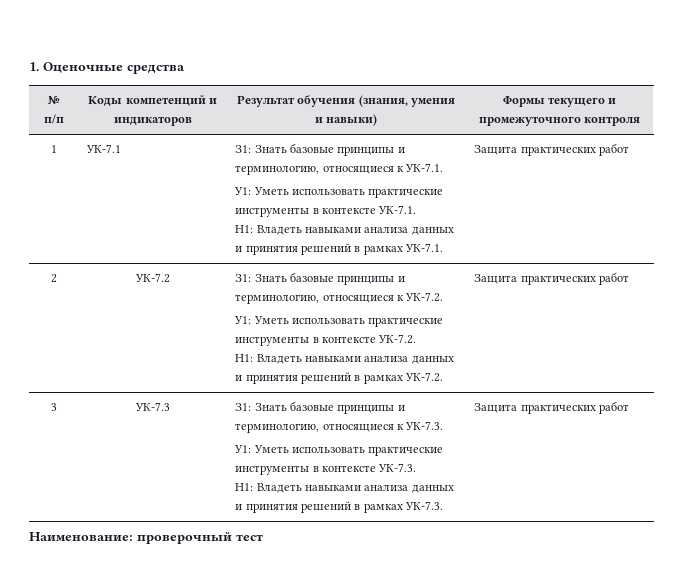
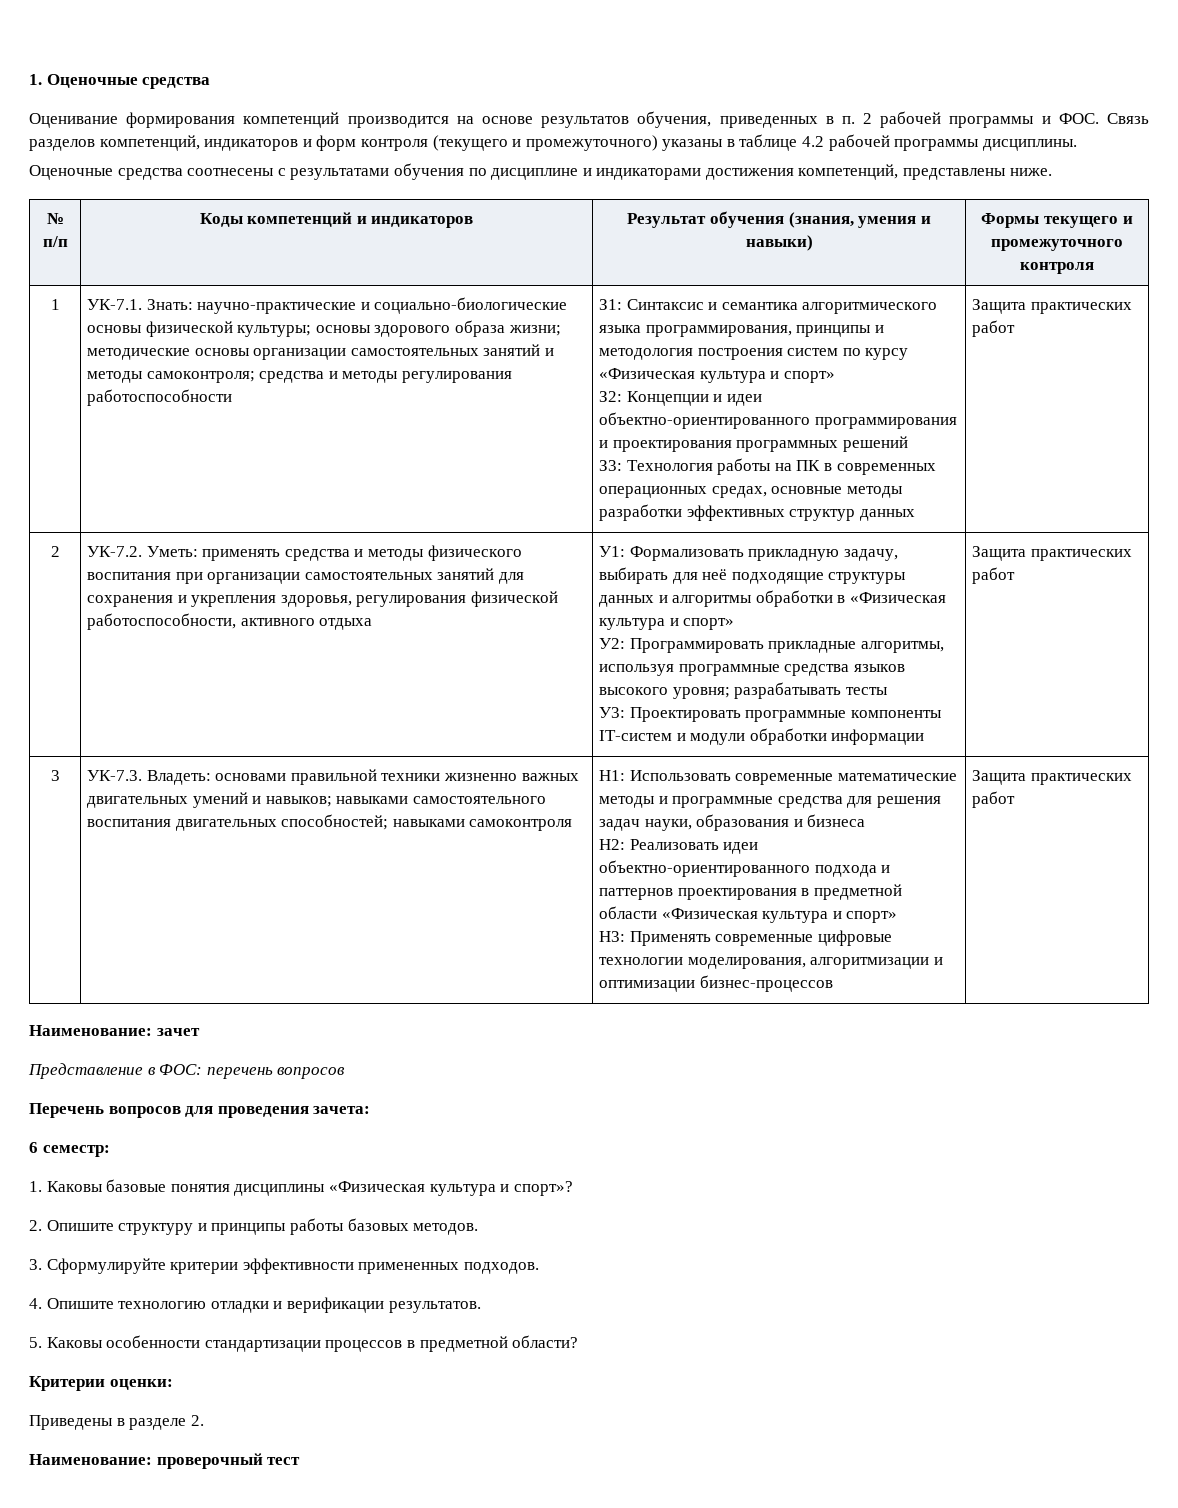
+ Оценивание формирования компетенций производится на основе результатов обучения, приведенных в п. 2 рабочей программы и ФОС. Связь разделов компетенций, индикаторов и форм контроля (текущего и промежуточного) указаны в таблице 4.2 рабочей программы дисциплины.
+ Оценочные средства соотнесены с результатами обучения по дисциплине и индикаторами достижения компетенций, представлены ниже.
- УК-7.1 | З1: Знать базовые принципы и терминологию, относящиеся к УК-7.1.
- У1: Уметь использовать практические инструменты в контексте УК-7.1.
- Н1: Владеть навыками анализа данных и принятия решений в рамках УК-7.1. | Защита практических работ
- 2 | УК-7.2 | З1: Знать базовые принципы и терминологию, относящиеся к УК-7.2.
- У1: Уметь использовать практические инструменты в контексте УК-7.2.
- Н1: Владеть навыками анализа данных и принятия решений в рамках УК-7.2. | Защита практических работ
- 3 | УК-7.3 | З1: Знать базовые принципы и терминологию, относящиеся к УК-7.3.
- У1: Уметь использовать практические инструменты в контексте УК-7.3.
- Н1: Владеть навыками анализа данных и принятия решений в рамках УК-7.3. | Защита практических работ
+ УК-7.1. Знать: научно-практические и социально-биологические основы физической культуры; основы здорового образа жизни; методические основы организации самостоятельных занятий и методы самоконтроля; средства и методы регулирования работоспособности | З1: Синтаксис и семантика алгоритмического языка программирования, принципы и методология построения систем по курсу «Физическая культура и спорт»
+ З2: Концепции и идеи объектно-ориентированного программирования и проектирования программных решений
+ З3: Технология работы на ПК в современных операционных средах, основные методы разработки эффективных структур данных | Защита практических работ
+ 2 | УК-7.2. Уметь: применять средства и методы физического воспитания при организации самостоятельных занятий для сохранения и укрепления здоровья, регулирования физической работоспособности, активного отдыха | У1: Формализовать прикладную задачу, выбирать для неё подходящие структуры данных и алгоритмы обработки в «Физическая культура и спорт»
+ У2: Программировать прикладные алгоритмы, используя программные средства языков высокого уровня; разрабатывать тесты
+ У3: Проектировать программные компоненты IT-систем и модули обработки информации | Защита практических работ
+ 3 | УК-7.3. Владеть: основами правильной техники жизненно важных двигательных умений и навыков; навыками самостоятельного воспитания двигательных способностей; навыками самоконтроля | Н1: Использовать современные математические методы и программные средства для решения задач науки, образования и бизнеса
+ Н2: Реализовать идеи объектно-ориентированного подхода и паттернов проектирования в предметной области «Физическая культура и спорт»
+ Н3: Применять современные цифровые технологии моделирования, алгоритмизации и оптимизации бизнес-процессов | Защита практических работ
+ Наименование: зачет
+ Представление в ФОС: перечень вопросов
+ Перечень вопросов для проведения зачета:
+ 6 семестр:
+ 1. Каковы базовые понятия дисциплины «Физическая культура и спорт»?
+ 2. Опишите структуру и принципы работы базовых методов.
+ 3. Сформулируйте критерии эффективности примененных подходов.
+ 4. Опишите технологию отладки и верификации результатов.
+ 5. Каковы особенности стандартизации процессов в предметной области?
+ Критерии оценки:
+ Приведены в разделе 2.

